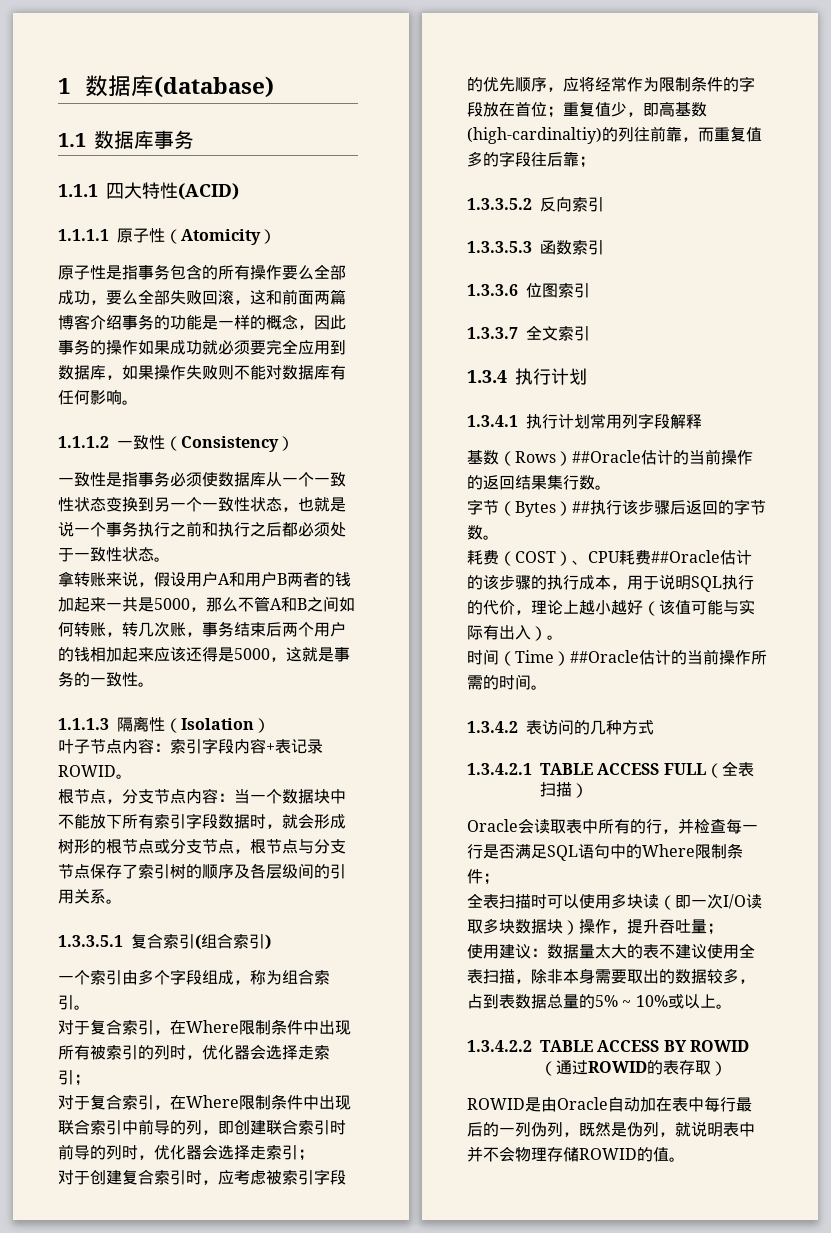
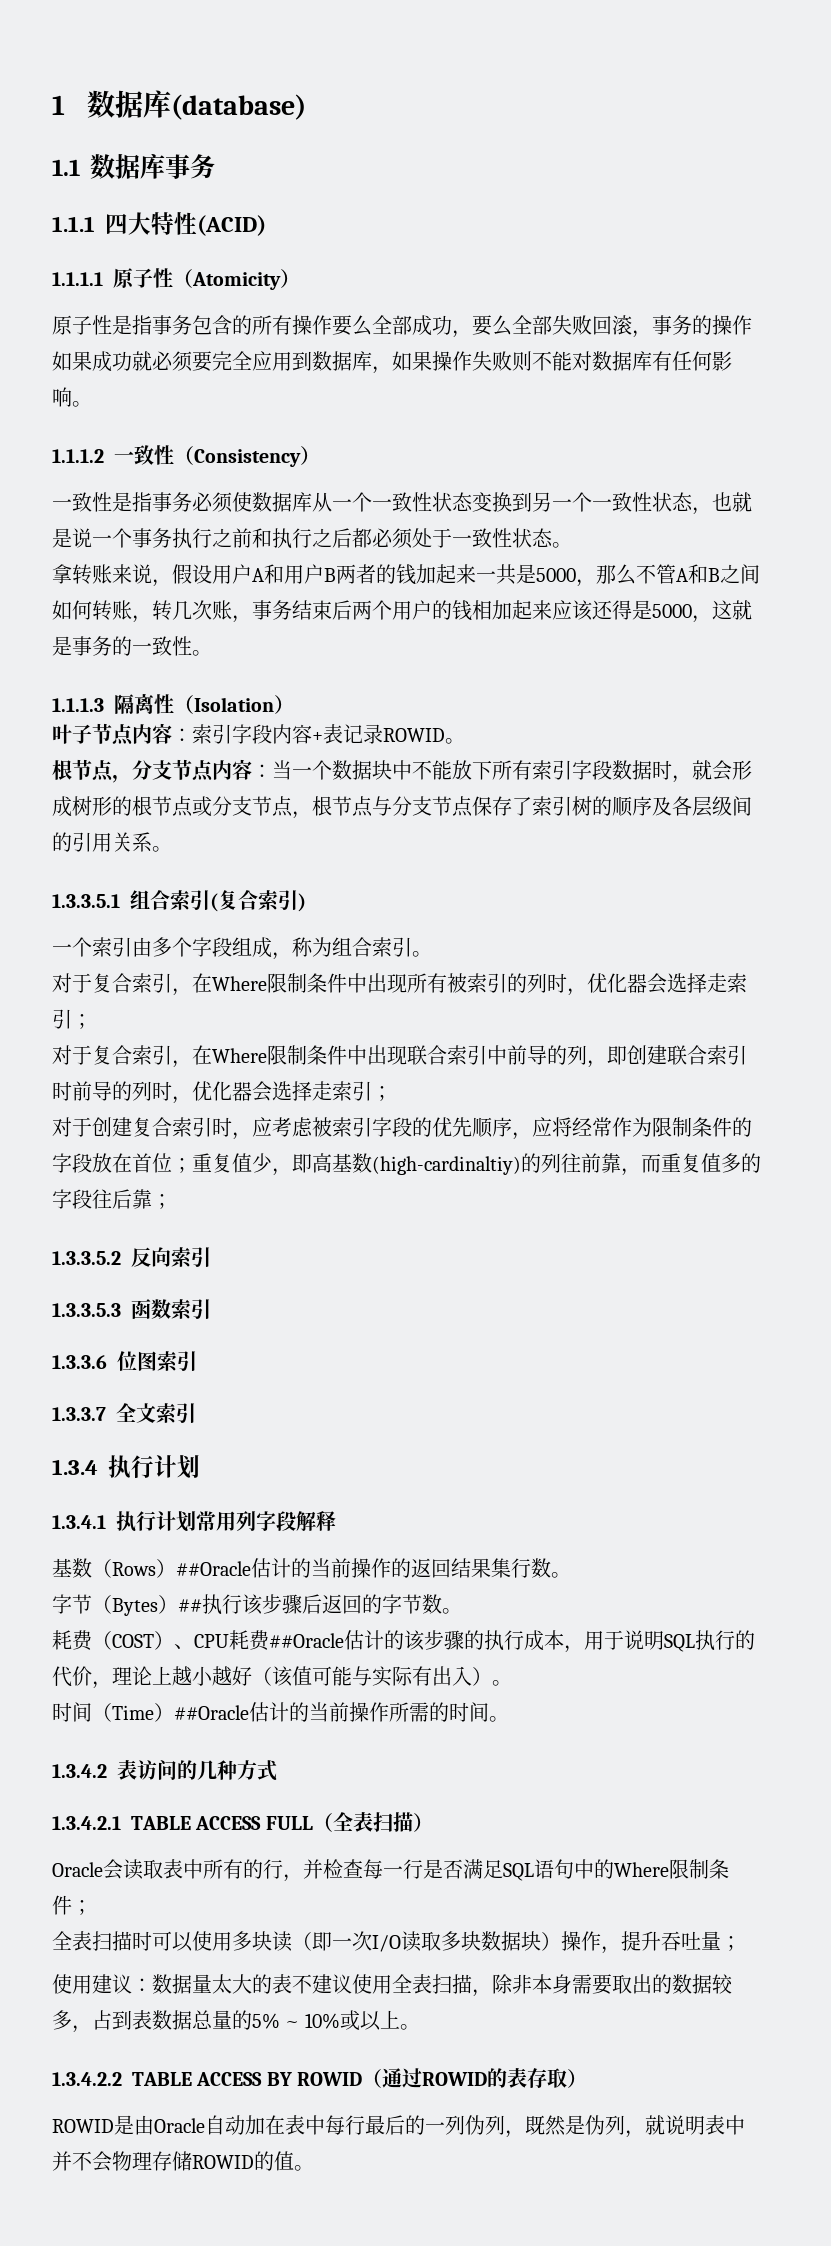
- 原子性是指事务包含的所有操作要么全部成功，要么全部失败回滚，这和前面两篇博客介绍事务的功能是一样的概念，因此事务的操作如果成功就必须要完全应用到数据库，如果操作失败则不能对数据库有任何影响。
+ 原子性是指事务包含的所有操作要么全部成功，要么全部失败回滚，事务的操作如果成功就必须要完全应用到数据库，如果操作失败则不能对数据库有任何影响。
- 1.3.3.5.1复合索引(组合索引)
+ 1.3.3.5.1组合索引(复合索引)

